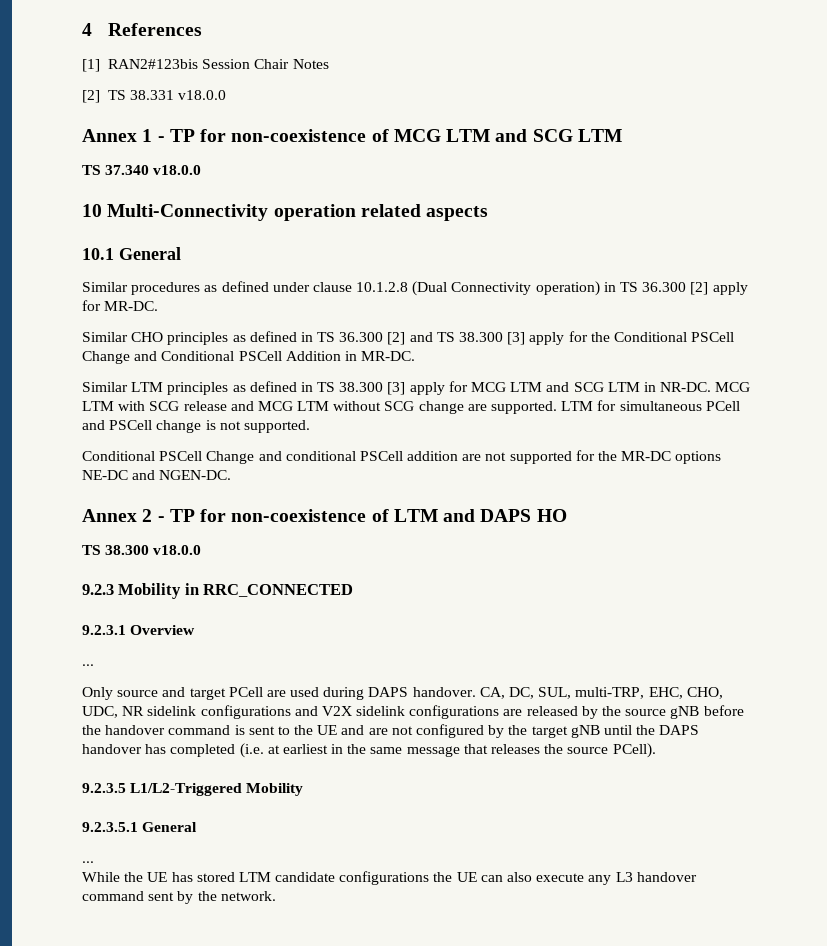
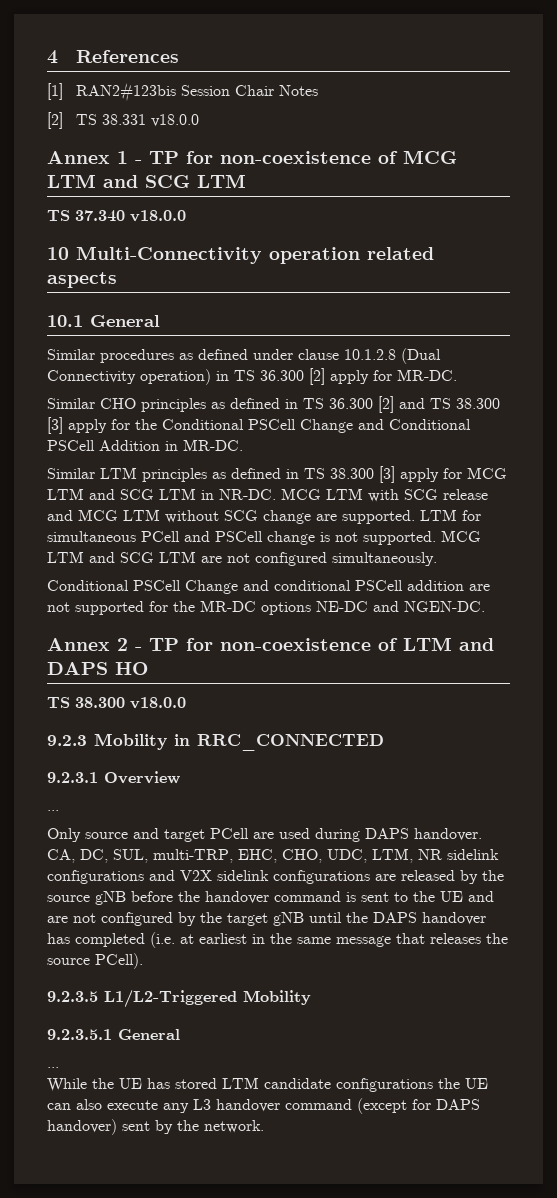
+ MCG LTM and SCG LTM are not configured simultaneously.
- CA, DC, SUL, multi-TRP, EHC, CHO, UDC, NR sidelink configurations and V2X sidelink configurations are released by the source gNB before the handover command is sent to the UE and are not configured by the target gNB until the DAPS handover has completed (i.e. at earliest in the same message that releases the source PCell).
+ CA, DC, SUL, multi-TRP, EHC, CHO, UDC, LTM, NR sidelink configurations and V2X sidelink configurations are released by the source gNB before the handover command is sent to the UE and are not configured by the target gNB until the DAPS handover has completed (i.e. at earliest in the same message that releases the source PCell).
- While the UE has stored LTM candidate configurations the UE can also execute any L3 handover command sent by the network.
+ While the UE has stored LTM candidate configurations the UE can also execute any L3 handover command (except for DAPS handover) sent by the network.

